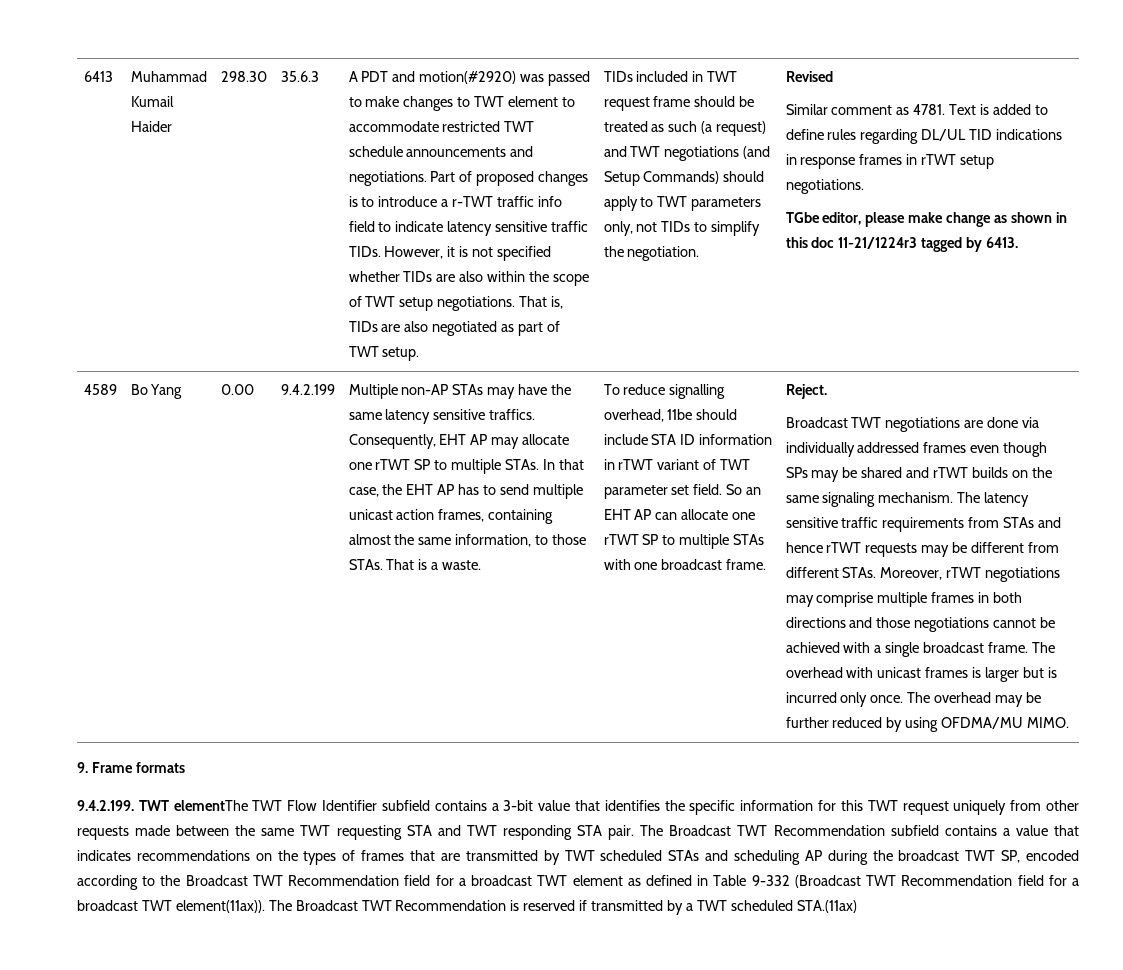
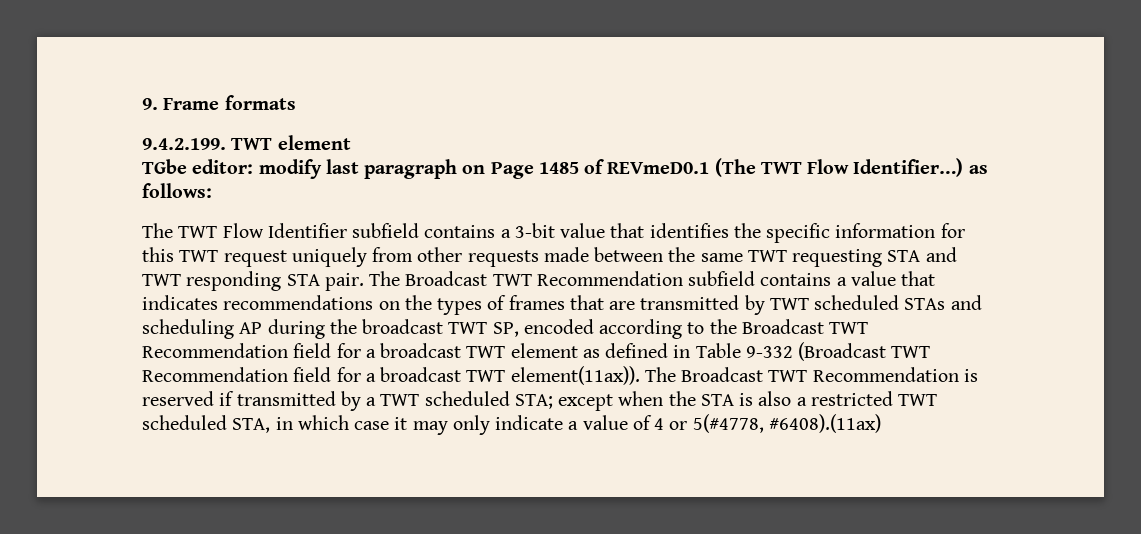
- 6413 | Muhammad Kumail Haider | 298.30 | 35.6.3 | A PDT and motion(#2920) was passed to make changes to TWT element to accommodate restricted TWT schedule announcements and negotiations. Part of proposed changes is to introduce a r-TWT traffic info field to indicate latency sensitive traffic TIDs. However, it is not specified whether TIDs are also within the scope of TWT setup negotiations. That is, TIDs are also negotiated as part of TWT setup. | TIDs included in TWT request frame should be treated as such (a request) and TWT negotiations (and Setup Commands) should apply to TWT parameters only, not TIDs to simplify the negotiation. | Revised
- Similar comment as 4781. Text is added to define rules regarding DL/UL TID indications in response frames in rTWT setup negotiations.
- TGbe editor, please make change as shown in this doc 11-21/1224r3 tagged by 6413.
- 4589 | Bo Yang | 0.00 | 9.4.2.199 | Multiple non-AP STAs may have the same latency sensitive traffics. Consequently, EHT AP may allocate one rTWT SP to multiple STAs. In that case, the EHT AP has to send multiple unicast action frames, containing almost the same information, to those STAs. That is a waste. | To reduce signalling overhead, 11be should include STA ID information in rTWT variant of TWT parameter set field. So an EHT AP can allocate one rTWT SP to multiple STAs with one broadcast frame. | Reject.
- Broadcast TWT negotiations are done via individually addressed frames even though SPs may be shared and rTWT builds on the same signaling mechanism. The latency sensitive traffic requirements from STAs and hence rTWT requests may be different from different STAs. Moreover, rTWT negotiations may comprise multiple frames in both directions and those negotiations cannot be achieved with a single broadcast frame. The overhead with unicast frames is larger but is incurred only once. The overhead may be further reduced by using OFDMA/MU MIMO.
- 9.4.2.199. TWT elementThe TWT Flow Identifier subfield contains a 3-bit value that identifies the specific information for this TWT request uniquely from other requests made between the same TWT requesting STA and TWT responding STA pair.
+ 9.4.2.199. TWT element
+ TGbe editor: modify last paragraph on Page 1485 of REVmeD0.1 (The TWT Flow Identifier…) as follows:
+ The TWT Flow Identifier subfield contains a 3-bit value that identifies the specific information for this TWT request uniquely from other requests made between the same TWT requesting STA and TWT responding STA pair.
- The Broadcast TWT Recommendation is reserved if transmitted by a TWT scheduled STA.(11ax)
+ The Broadcast TWT Recommendation is reserved if transmitted by a TWT scheduled STA; except when the STA is also a restricted TWT scheduled STA, in which case it may only indicate a value of 4 or 5(#4778, #6408).(11ax)

